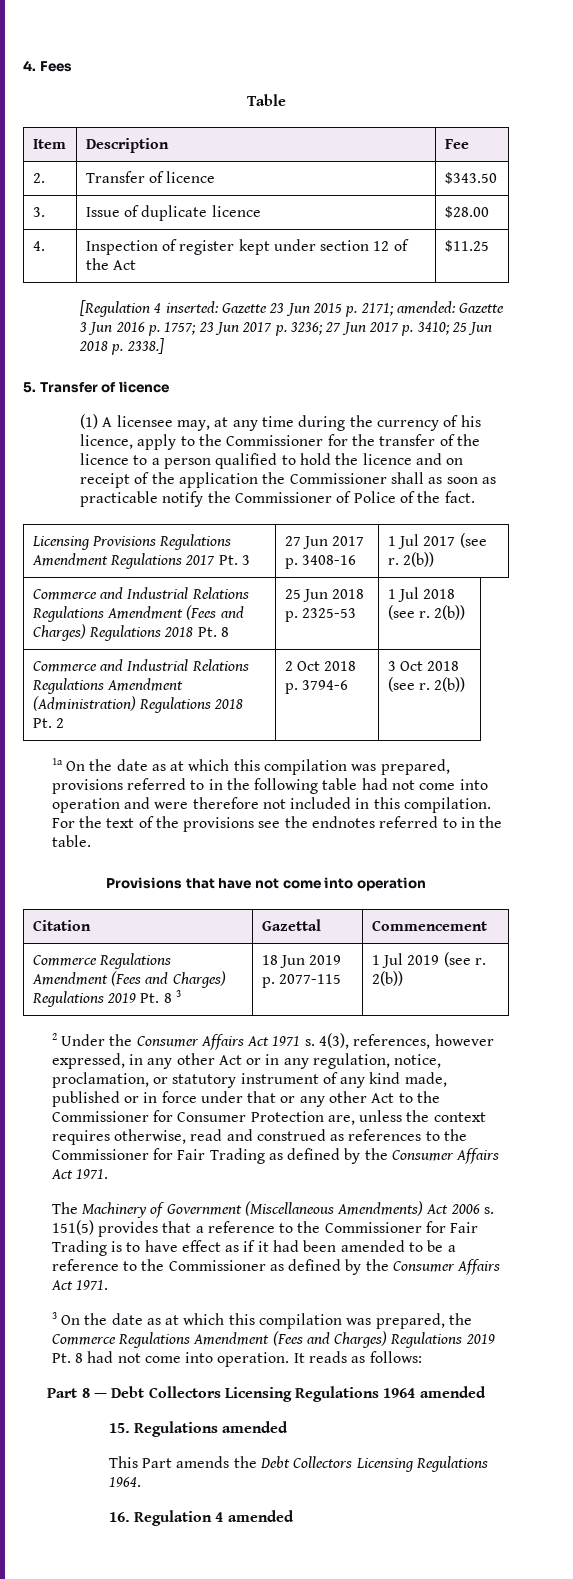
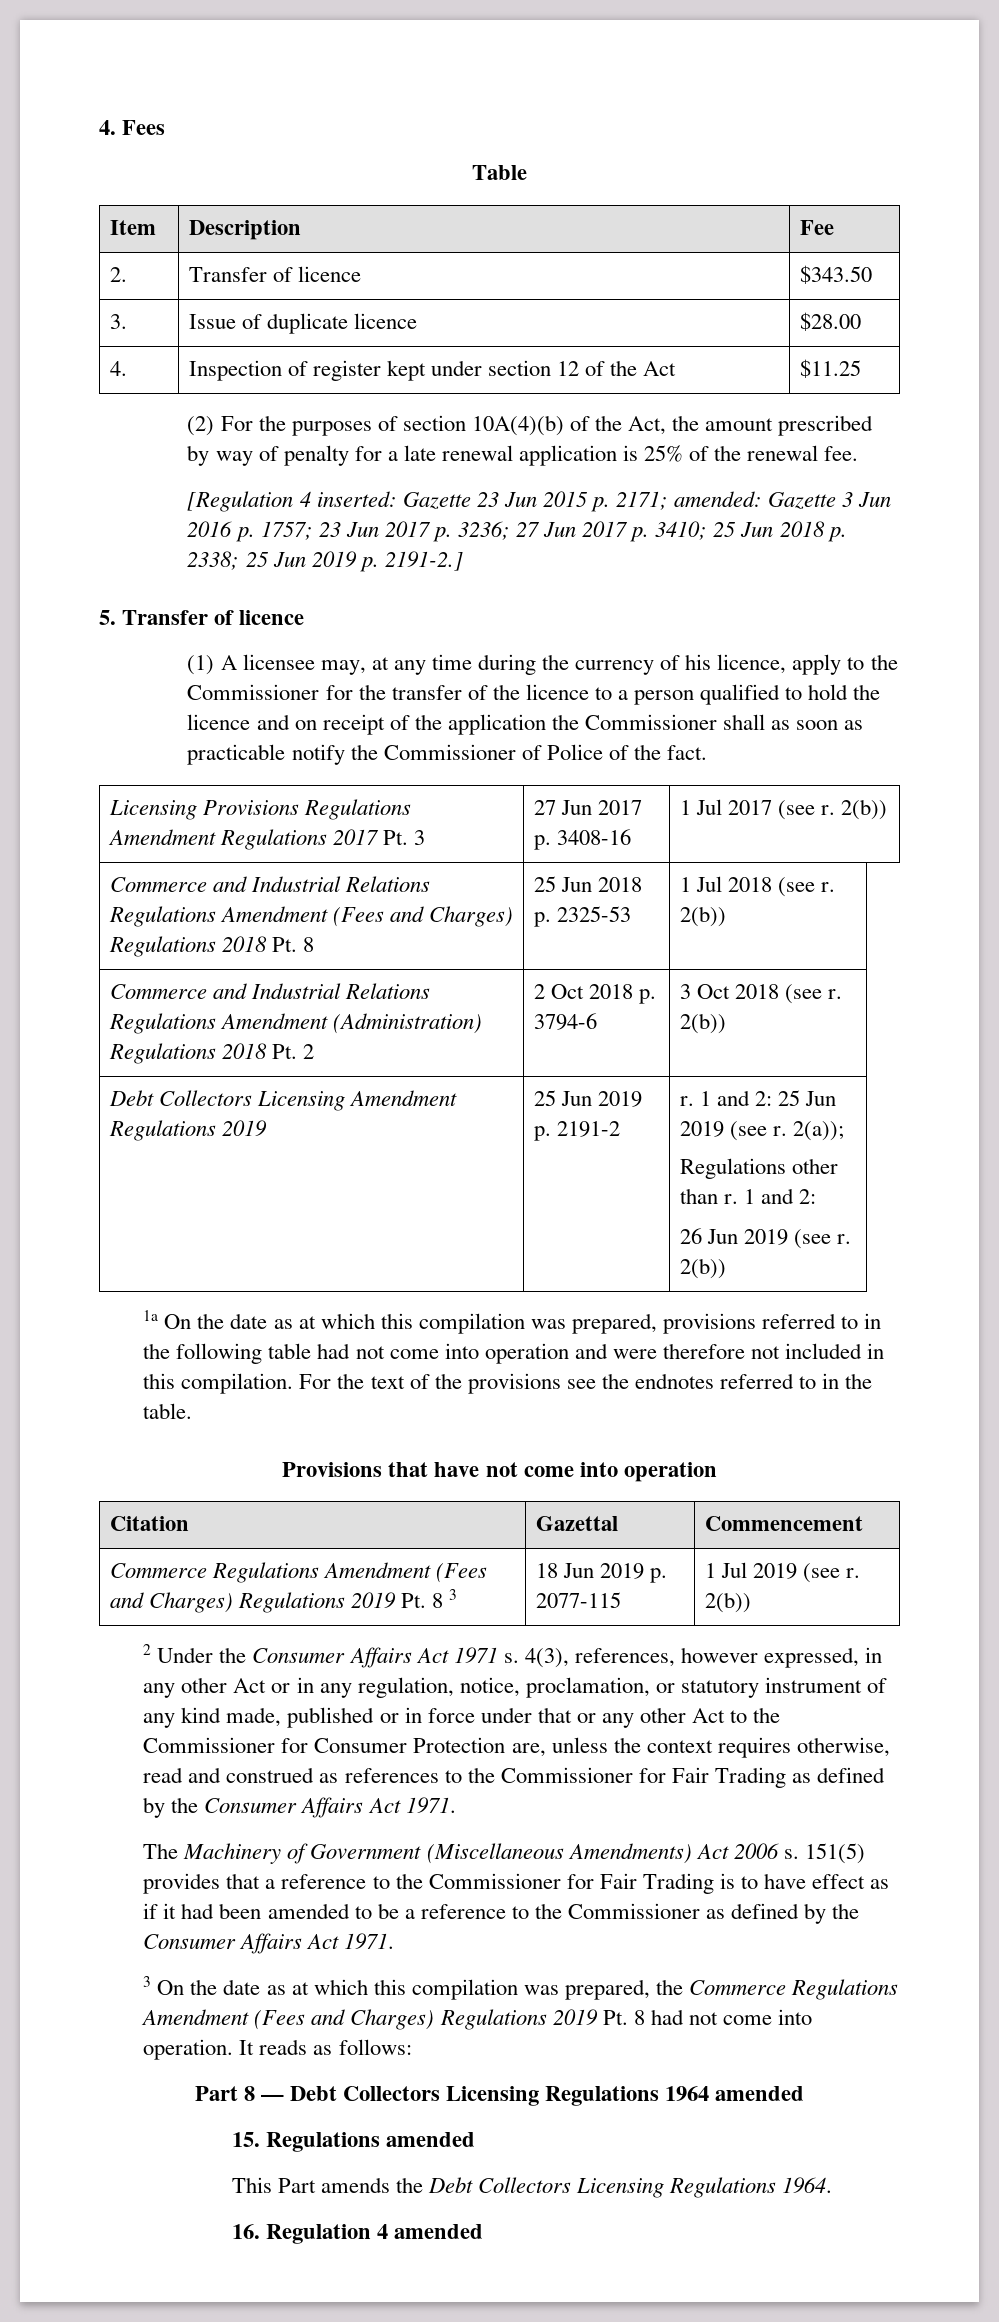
+ (2) For the purposes of section 10A(4)(b) of the Act, the amount prescribed by way of penalty for a late renewal application is 25% of the renewal fee.
- [Regulation 4 inserted: Gazette 23 Jun 2015 p. 2171; amended: Gazette 3 Jun 2016 p. 1757; 23 Jun 2017 p. 3236; 27 Jun 2017 p. 3410; 25 Jun 2018 p. 2338.]
+ [Regulation 4 inserted: Gazette 23 Jun 2015 p. 2171; amended: Gazette 3 Jun 2016 p. 1757; 23 Jun 2017 p. 3236; 27 Jun 2017 p. 3410; 25 Jun 2018 p. 2338; 25 Jun 2019 p. 2191-2.]
+ Debt Collectors Licensing Amendment Regulations 2019 | 25 Jun 2019 p. 2191-2 | r. 1 and 2: 25 Jun 2019 (see r. 2(a));
+ Regulations other than r. 1 and 2:
+ 26 Jun 2019 (see r. 2(b))

